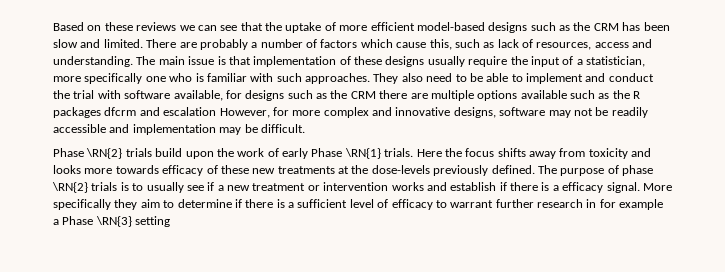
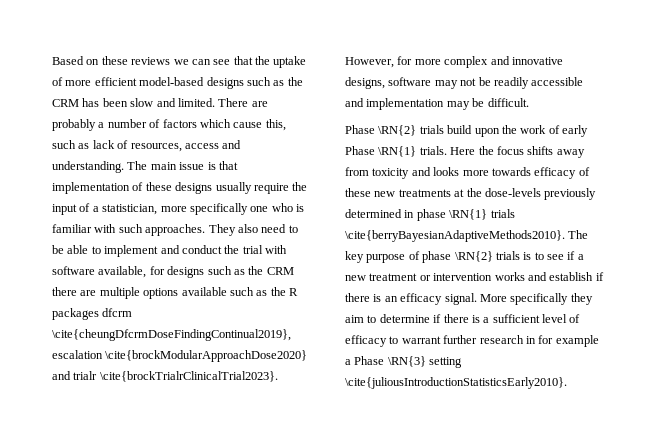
- They also need to be able to implement and conduct the trial with software available, for designs such as the CRM there are multiple options available such as the R packages dfcrm and escalation However, for more complex and innovative designs, software may not be readily accessible and implementation may be difficult.
+ They also need to be able to implement and conduct the trial with software available, for designs such as the CRM there are multiple options available such as the R packages dfcrm \cite{cheungDfcrmDoseFindingContinual2019}, escalation \cite{brockModularApproachDose2020} and trialr \cite{brockTrialrClinicalTrial2023}. However, for more complex and innovative designs, software may not be readily accessible and implementation may be difficult.
- Here the focus shifts away from toxicity and looks more towards efficacy of these new treatments at the dose-levels previously defined. The purpose of phase \RN{2} trials is to usually see if a new treatment or intervention works and establish if there is a efficacy signal.
+ Here the focus shifts away from toxicity and looks more towards efficacy of these new treatments at the dose-levels previously determined in phase \RN{1} trials \cite{berryBayesianAdaptiveMethods2010}. The key purpose of phase \RN{2} trials is to see if a new treatment or intervention works and establish if there is an efficacy signal.
- More specifically they aim to determine if there is a sufficient level of efficacy to warrant further research in for example a Phase \RN{3} setting
+ More specifically they aim to determine if there is a sufficient level of efficacy to warrant further research in for example a Phase \RN{3} setting \cite{juliousIntroductionStatisticsEarly2010}.

